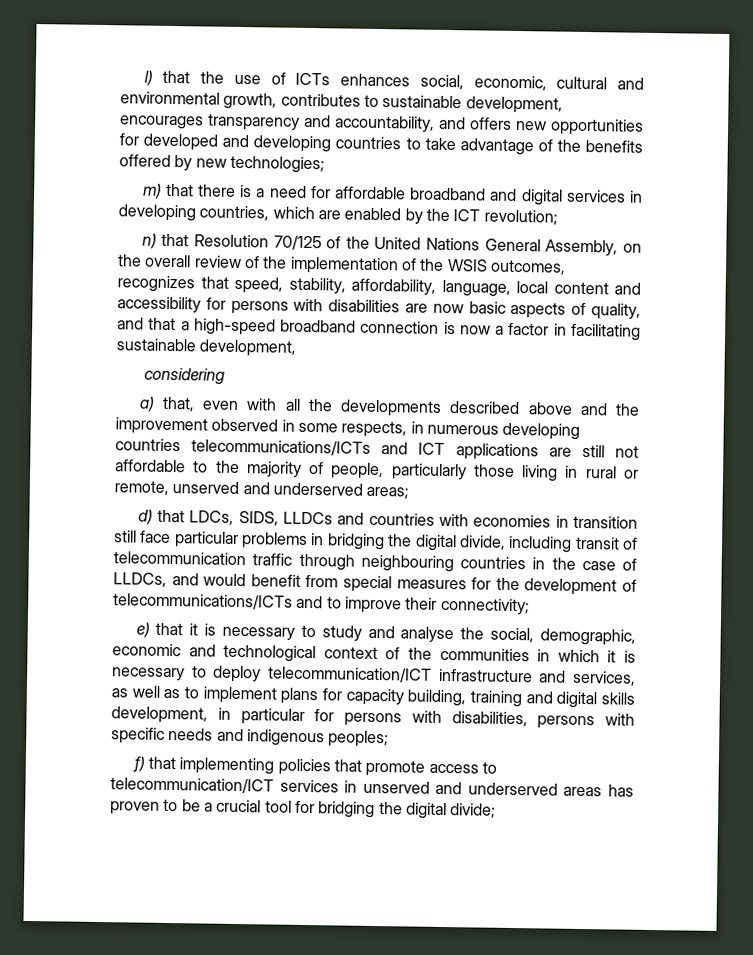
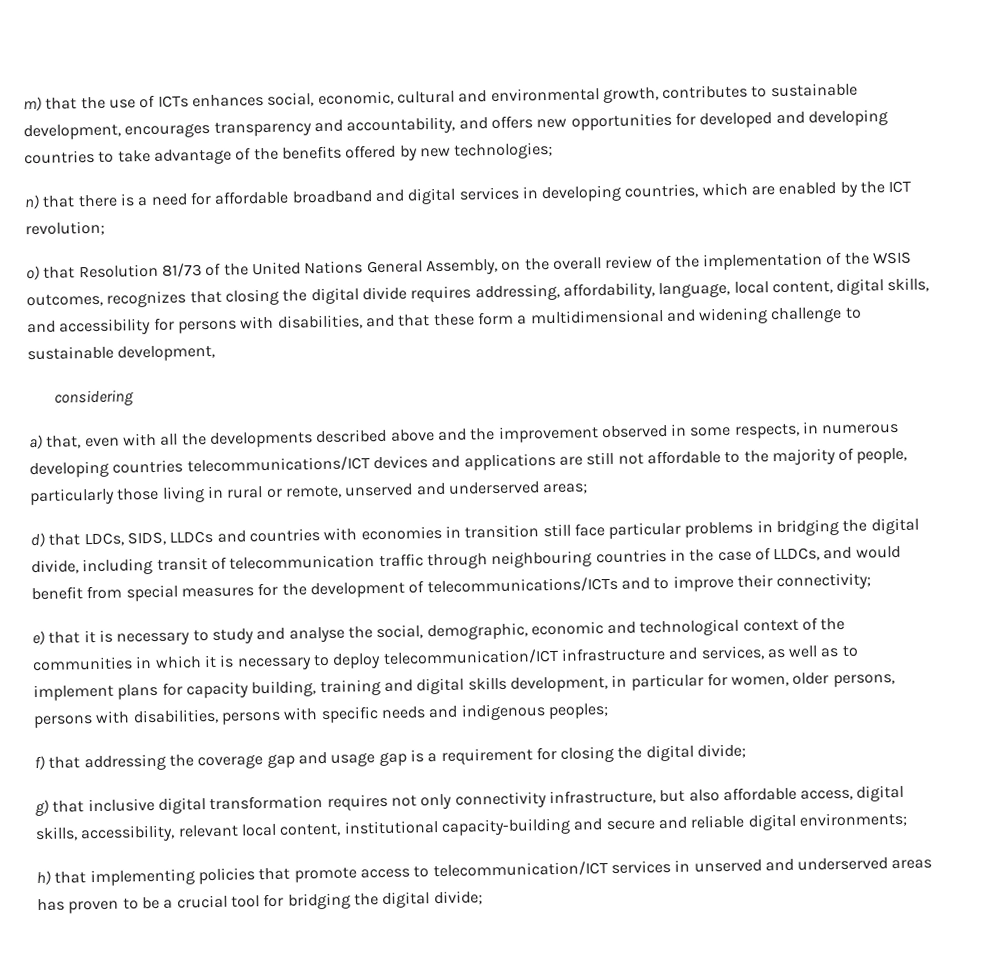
- l) that the use of ICTs enhances social, economic, cultural and environmental growth, contributes to sustainable development, encourages transparency and accountability, and offers new opportunities for developed and developing countries to take advantage of the benefits offered by new technologies;
+ m) that the use of ICTs enhances social, economic, cultural and environmental growth, contributes to sustainable development, encourages transparency and accountability, and offers new opportunities for developed and developing countries to take advantage of the benefits offered by new technologies;
- m) that there is a need for affordable broadband and digital services in developing countries, which are enabled by the ICT revolution;
+ n) that there is a need for affordable broadband and digital services in developing countries, which are enabled by the ICT revolution;
- n) that Resolution 70/125 of the United Nations General Assembly, on the overall review of the implementation of the WSIS outcomes, recognizes that speed, stability, affordability, language, local content and accessibility for persons with disabilities are now basic aspects of quality, and that a high-speed broadband connection is now a factor in facilitating sustainable development,
+ o) that Resolution 81/73 of the United Nations General Assembly, on the overall review of the implementation of the WSIS outcomes, recognizes that closing the digital divide requires addressing, affordability, language, local content, digital skills, and accessibility for persons with disabilities, and that these form a multidimensional and widening challenge to sustainable development,
- a) that, even with all the developments described above and the improvement observed in some respects, in numerous developing countries telecommunications/ICTs and ICT applications are still not affordable to the majority of people, particularly those living in rural or remote, unserved and underserved areas;
+ a) that, even with all the developments described above and the improvement observed in some respects, in numerous developing countries telecommunications/ICT devices and applications are still not affordable to the majority of people, particularly those living in rural or remote, unserved and underserved areas;
- e) that it is necessary to study and analyse the social, demographic, economic and technological context of the communities in which it is necessary to deploy telecommunication/ICT infrastructure and services, as well as to implement plans for capacity building, training and digital skills development, in particular for persons with disabilities, persons with specific needs and indigenous peoples;
+ e) that it is necessary to study and analyse the social, demographic, economic and technological context of the communities in which it is necessary to deploy telecommunication/ICT infrastructure and services, as well as to implement plans for capacity building, training and digital skills development, in particular for women, older persons, persons with disabilities, persons with specific needs and indigenous peoples;
- f) that implementing policies that promote access to telecommunication/ICT services in unserved and underserved areas has proven to be a crucial tool for bridging the digital divide;
+ f) that addressing the coverage gap and usage gap is a requirement for closing the digital divide;
+ g) that inclusive digital transformation requires not only connectivity infrastructure, but also affordable access, digital skills, accessibility, relevant local content, institutional capacity-building and secure and reliable digital environments;
+ h) that implementing policies that promote access to telecommunication/ICT services in unserved and underserved areas has proven to be a crucial tool for bridging the digital divide;

